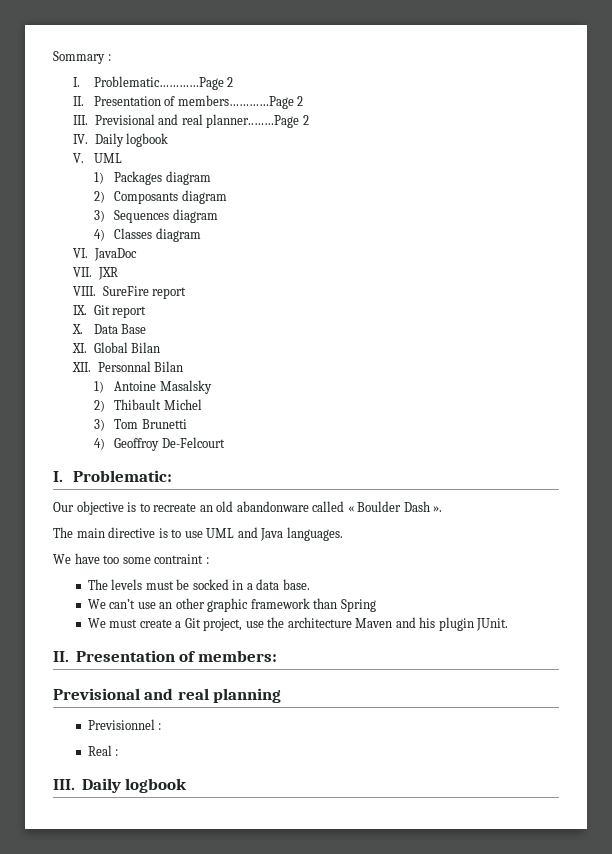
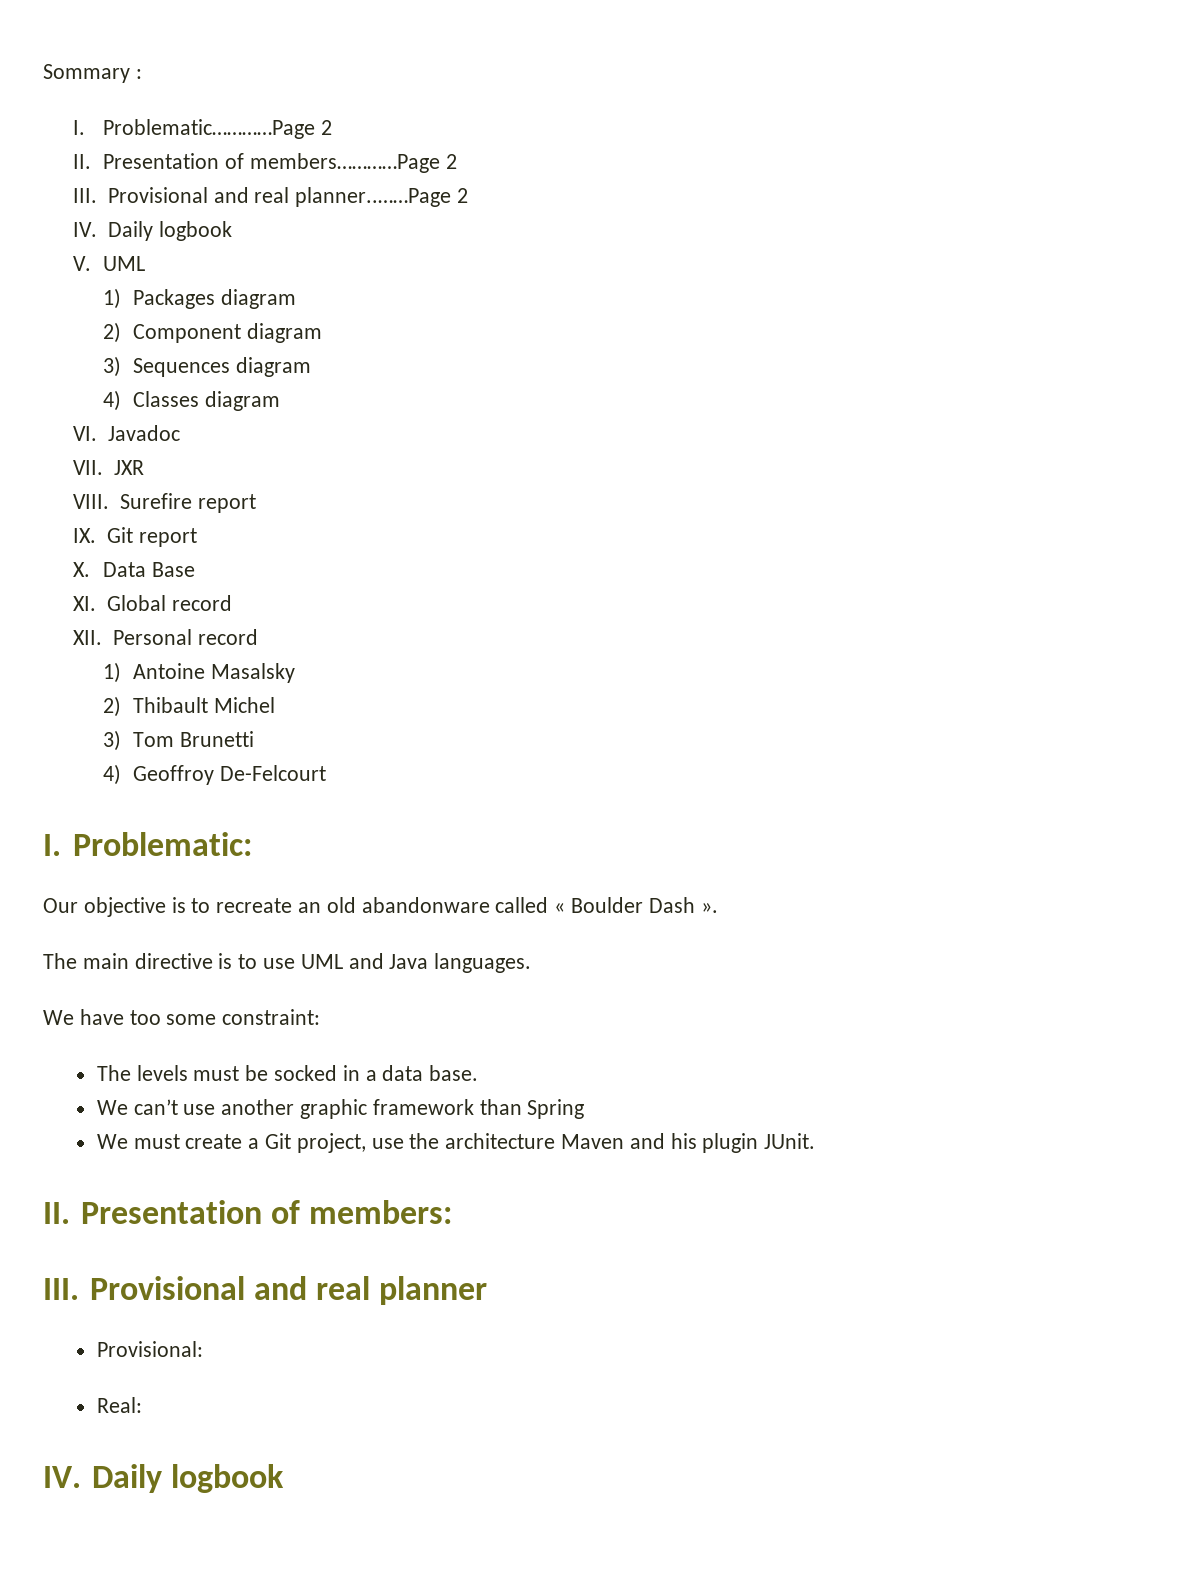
- III. Previsional and real planner..……Page 2
+ III. Provisional and real planner..……Page 2
- 2) Composants diagram
+ 2) Component diagram
- VI. JavaDoc
+ VI. Javadoc
- SureFire report
+ Surefire report
- XI. Global Bilan
+ XI. Global record
- XII. Personnal Bilan
+ XII. Personal record
- We have too some contraint :
+ We have too some constraint:
- We can’t use an other graphic framework than Spring
+ We can’t use another graphic framework than Spring
- Previsional and real planning
- Previsionnel :
- Real :
- III. Daily logbook
+ III. Provisional and real planner
+ Provisional:
+ Real:
+ IV. Daily logbook

